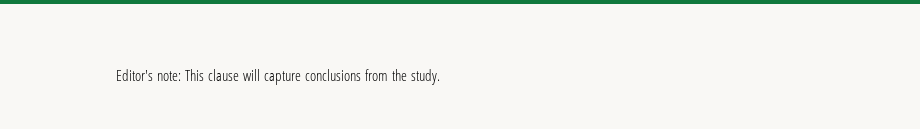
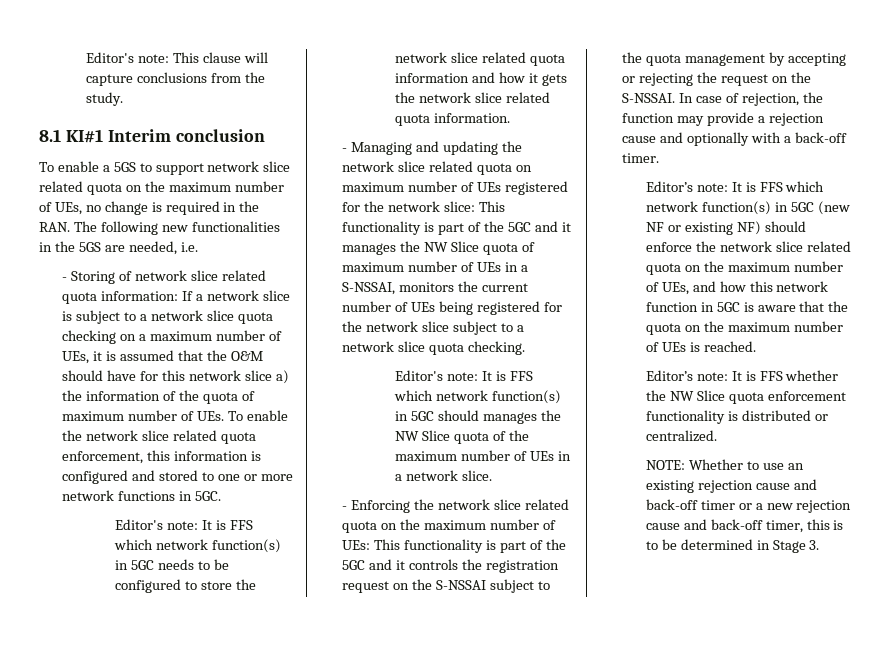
+ 8.1 KI#1 Interim conclusion
+ To enable a 5GS to support network slice related quota on the maximum number of UEs, no change is required in the RAN. The following new functionalities in the 5GS are needed, i.e.
+ - Storing of network slice related quota information: If a network slice is subject to a network slice quota checking on a maximum number of UEs, it is assumed that the O&M should have for this network slice a) the information of the quota of maximum number of UEs. To enable the network slice related quota enforcement, this information is configured and stored to one or more network functions in 5GC.
+ Editor's note: It is FFS which network function(s) in 5GC needs to be configured to store the network slice related quota information and how it gets the network slice related quota information.
+ - Managing and updating the network slice related quota on maximum number of UEs registered for the network slice: This functionality is part of the 5GC and it manages the NW Slice quota of maximum number of UEs in a S-NSSAI, monitors the current number of UEs being registered for the network slice subject to a network slice quota checking.
+ Editor's note: It is FFS which network function(s) in 5GC should manages the NW Slice quota of the maximum number of UEs in a network slice.
+ - Enforcing the network slice related quota on the maximum number of UEs: This functionality is part of the 5GC and it controls the registration request on the S-NSSAI subject to the quota management by accepting or rejecting the request on the S-NSSAI. In case of rejection, the function may provide a rejection cause and optionally with a back-off timer.
+ Editor’s note: It is FFS which network function(s) in 5GC (new NF or existing NF) should enforce the network slice related quota on the maximum number of UEs, and how this network function in 5GC is aware that the quota on the maximum number of UEs is reached.
+ Editor’s note: It is FFS whether the NW Slice quota enforcement functionality is distributed or centralized.
+ NOTE: Whether to use an existing rejection cause and back-off timer or a new rejection cause and back-off timer, this is to be determined in Stage 3.

